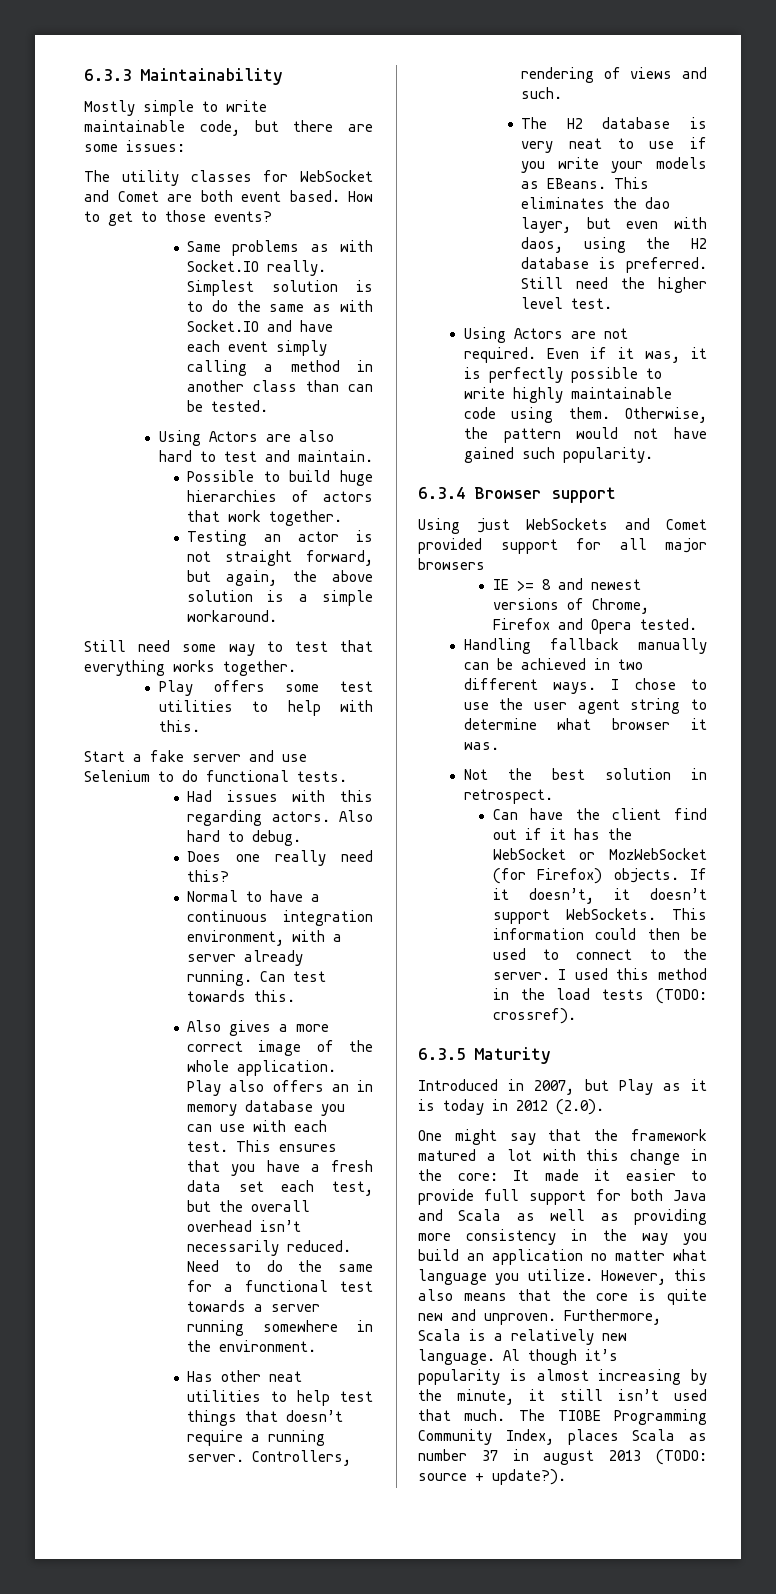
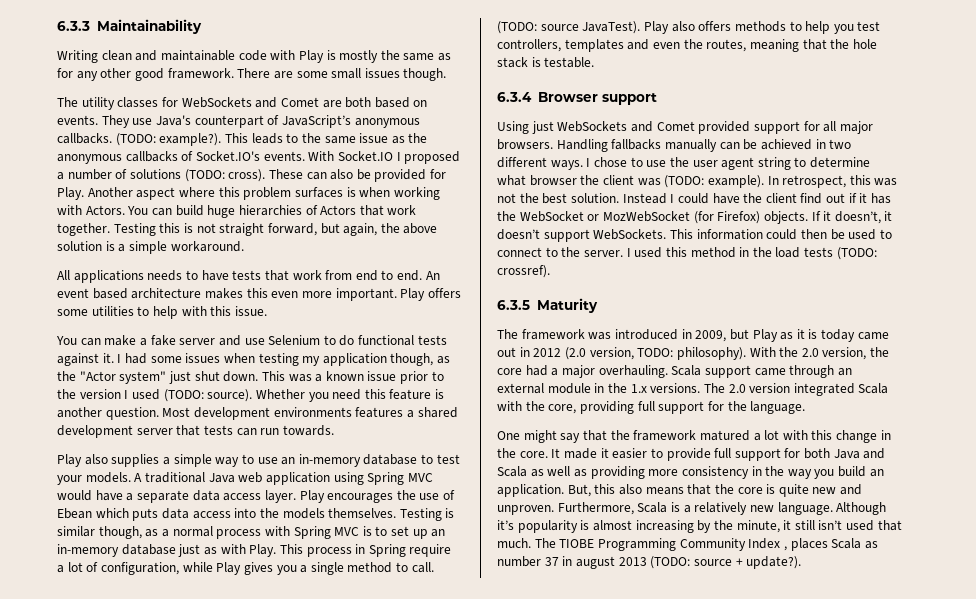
- Mostly simple to write maintainable code, but there are some issues:
+ Writing clean and maintainable code with Play is mostly the same as for any other good framework. There are some small issues though.
- The utility classes for WebSocket and Comet are both event based. How to get to those events?
- Same problems as with Socket.IO really. Simplest solution is to do the same as with Socket.IO and have each event simply calling a method in another class than can be tested.
- Using Actors are also hard to test and maintain.
- Possible to build huge hierarchies of actors that work together.
- Testing an actor is not straight forward, but again, the above solution is a simple workaround.
+ The utility classes for WebSockets and Comet are both based on events. They use Java's counterpart of JavaScript’s anonymous callbacks. (TODO: example?). This leads to the same issue as the anonymous callbacks of Socket.IO's events. With Socket.IO I proposed a number of solutions (TODO: cross). These can also be provided for Play. Another aspect where this problem surfaces is when working with Actors. You can build huge hierarchies of Actors that work together. Testing this is not straight forward, but again, the above solution is a simple workaround.
- Still need some way to test that everything works together.
- Play offers some test utilities to help with this.
- Start a fake server and use Selenium to do functional tests.
- Had issues with this regarding actors. Also hard to debug.
- Does one really need this?
- Normal to have a continuous integration environment, with a server already running. Can test towards this.
- Also gives a more correct image of the whole application. Play also offers an in memory database you can use with each test. This ensures that you have a fresh data set each test, but the overall overhead isn’t necessarily reduced. Need to do the same for a functional test towards a server running somewhere in the environment.
- Has other neat utilities to help test things that doesn’t require a running server. Controllers, rendering of views and such.
- The H2 database is very neat to use if you write your models as EBeans. This eliminates the dao layer, but even with daos, using the H2 database is preferred. Still need the higher level test.
- Using Actors are not required. Even if it was, it is perfectly possible to write highly maintainable code using them. Otherwise, the pattern would not have gained such popularity.
+ All applications needs to have tests that work from end to end. An event based architecture makes this even more important. Play offers some utilities to help with this issue.
+ You can make a fake server and use Selenium to do functional tests against it. I had some issues when testing my application though, as the "Actor system" just shut down. This was a known issue prior to the version I used (TODO: source). Whether you need this feature is another question. Most development environments features a shared development server that tests can run towards.
+ Play also supplies a simple way to use an in-memory database to test your models. A traditional Java web application using Spring MVC would have a separate data access layer. Play encourages the use of Ebean which puts data access into the models themselves. Testing is similar though, as a normal process with Spring MVC is to set up an in-memory database just as with Play. This process in Spring require a lot of configuration, while Play gives you a single method to call. (TODO: source JavaTest). Play also offers methods to help you test controllers, templates and even the routes, meaning that the hole stack is testable.
- Using just WebSockets and Comet provided support for all major browsers
- IE >= 8 and newest versions of Chrome, Firefox and Opera tested.
- Handling fallback manually can be achieved in two different ways.
+ Using just WebSockets and Comet provided support for all major browsers. Handling fallbacks manually can be achieved in two different ways.
- I chose to use the user agent string to determine what browser it was.
- Not the best solution in retrospect.
- Can have the client find out if it has the WebSocket or MozWebSocket (for Firefox) objects.
+ I chose to use the user agent string to determine what browser the client was (TODO: example). In retrospect, this was not the best solution. Instead I could have the client find out if it has the WebSocket or MozWebSocket (for Firefox) objects.
- Introduced in 2007, but Play as it is today in 2012 (2.0).
+ The framework was introduced in 2009, but Play as it is today came out in 2012 (2.0 version, TODO: philosophy). With the 2.0 version, the core had a major overhauling. Scala support came through an external module in the 1.x versions. The 2.0 version integrated Scala with the core, providing full support for the language.
- One might say that the framework matured a lot with this change in the core: It made it easier to provide full support for both Java and Scala as well as providing more consistency in the way you build an application no matter what language you utilize. However, this also means that the core is quite new and unproven.
+ One might say that the framework matured a lot with this change in the core. It made it easier to provide full support for both Java and Scala as well as providing more consistency in the way you build an application. But, this also means that the core is quite new and unproven.
- Al though it’s popularity is almost increasing by the minute, it still isn’t used that much.
+ Although it’s popularity is almost increasing by the minute, it still isn’t used that much.
- The TIOBE Programming Community Index, places Scala as number 37 in august 2013 (TODO: source + update?).
+ The TIOBE Programming Community Index , places Scala as number 37 in august 2013 (TODO: source + update?).

